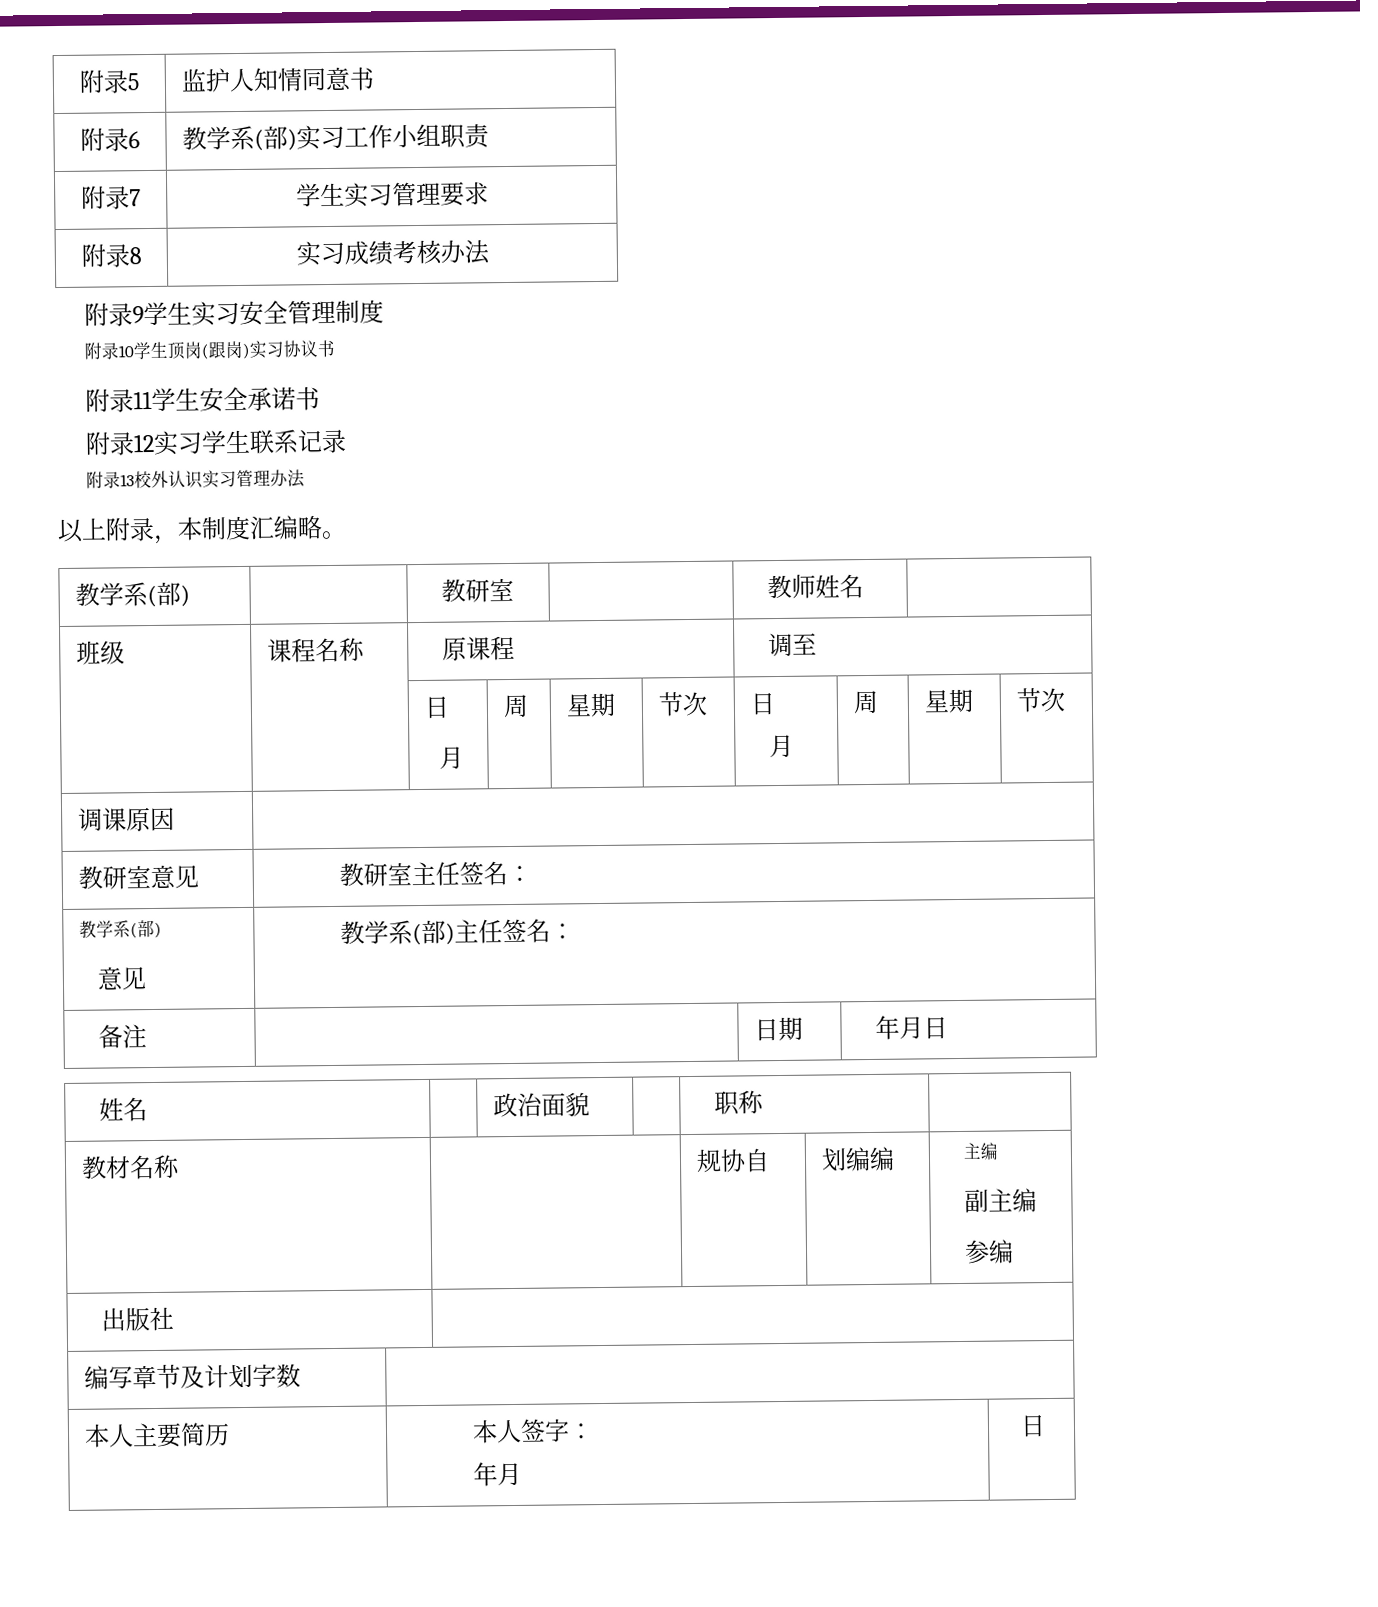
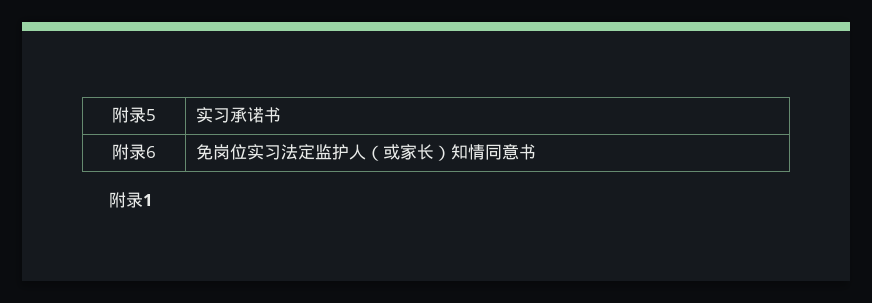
- 附录5 | 监护人知情同意书
+ 附录5 | 实习承诺书
- 附录6 | 教学系(部)实习工作小组职责
- 附录7 | 学生实习管理要求
- 附录8 | 实习成绩考核办法
- 附录9学生实习安全管理制度
- 附录10学生顶岗(跟岗)实习协议书
- 附录11学生安全承诺书
- 附录12实习学生联系记录
- 附录13校外认识实习管理办法
- 以上附录，本制度汇编略。
- 教学系(部) | | 教研室 | | 教师姓名 |
- 班级 | 课程名称 | 原课程 | 调至
- | | 日
- 月 | 周 | 星期 | 节次 | 日
- 月 | 周 | 星期 | 节次
- 调课原因 |
- 教研室意见 | 教研室主任签名：
- 教学系(部)
- 意见 | 教学系(部)主任签名：
- 备注 | | 日期 | 年月日
- 姓名 | | 政治面貌 | | 职称 |
- 教材名称 | | 规协自 | 划编编 | 主编
- 副主编
- 参编
- 出版社 |
- 编写章节及计划字数 |
- 本人主要简历 | 本人签字：
- 年月 | 日
+ 附录6 | 免岗位实习法定监护人（或家长）知情同意书
+ 附录1

